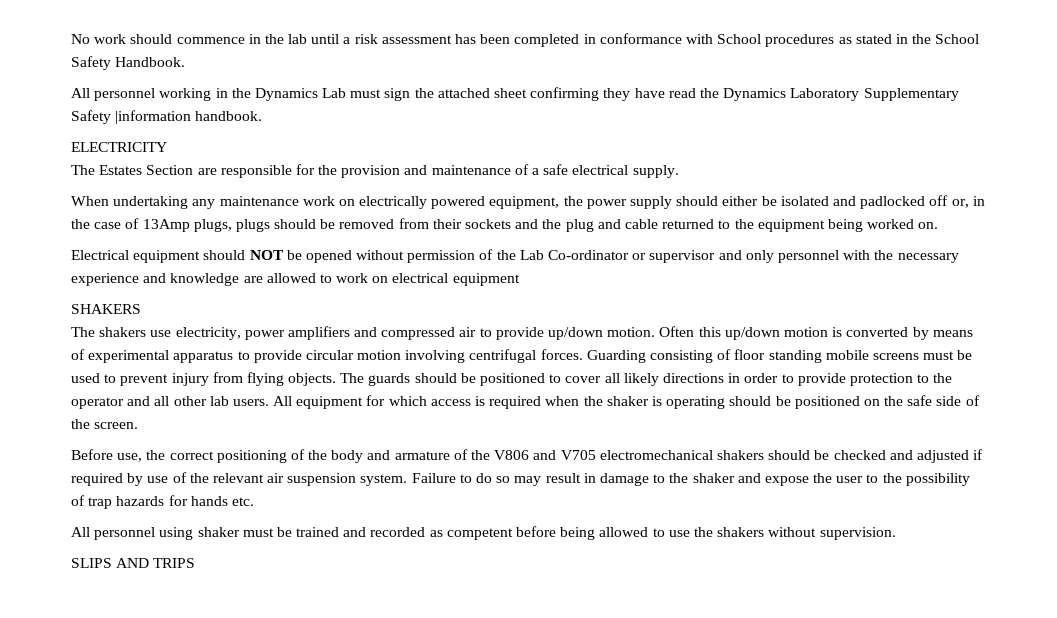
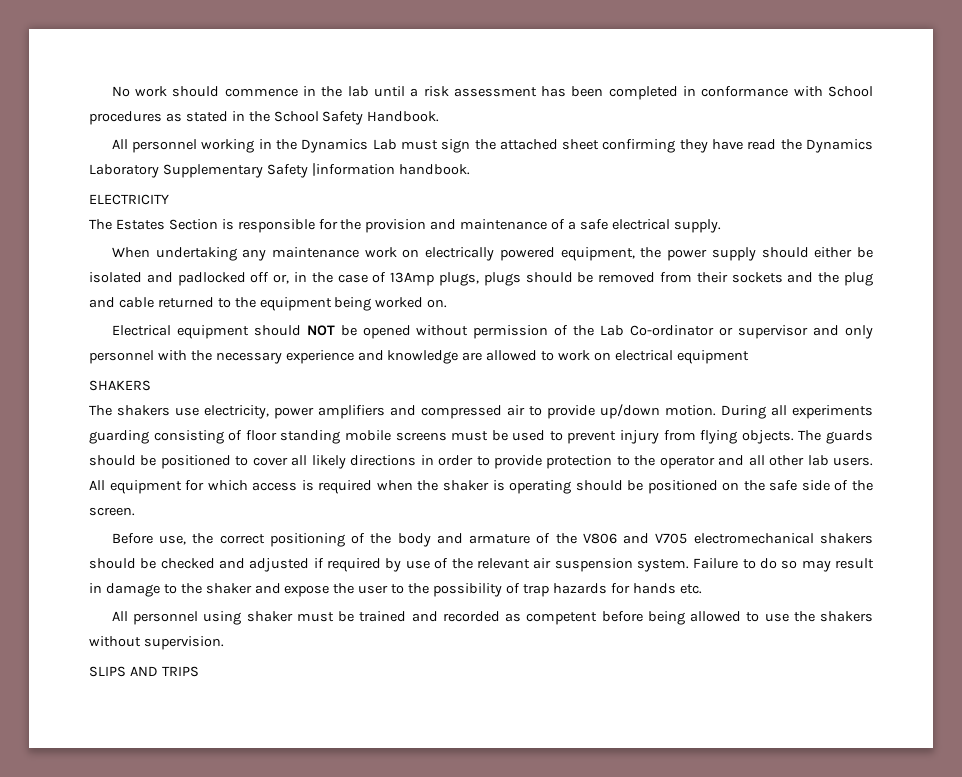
- The Estates Section are responsible for the provision and maintenance of a safe electrical supply.
+ The Estates Section is responsible for the provision and maintenance of a safe electrical supply.
- Often this up/down motion is converted by means of experimental apparatus to provide circular motion involving centrifugal forces. Guarding consisting of floor standing mobile screens must be used to prevent injury from flying objects.
+ During all experiments guarding consisting of floor standing mobile screens must be used to prevent injury from flying objects.

